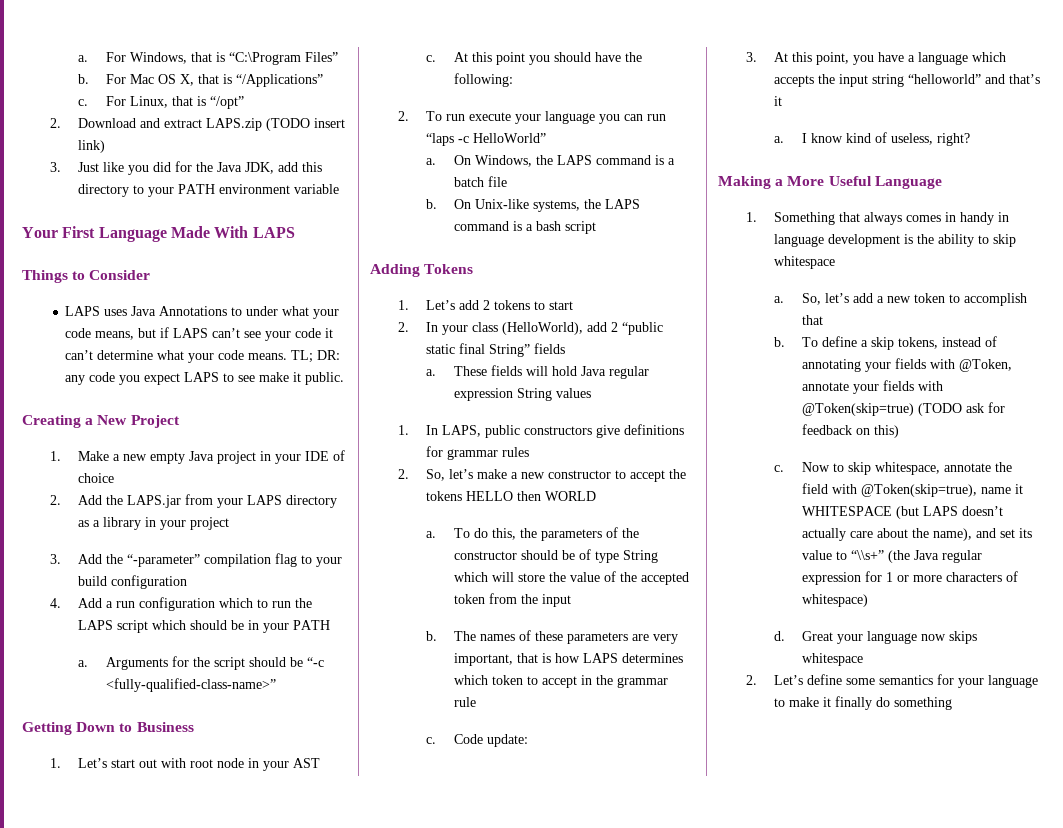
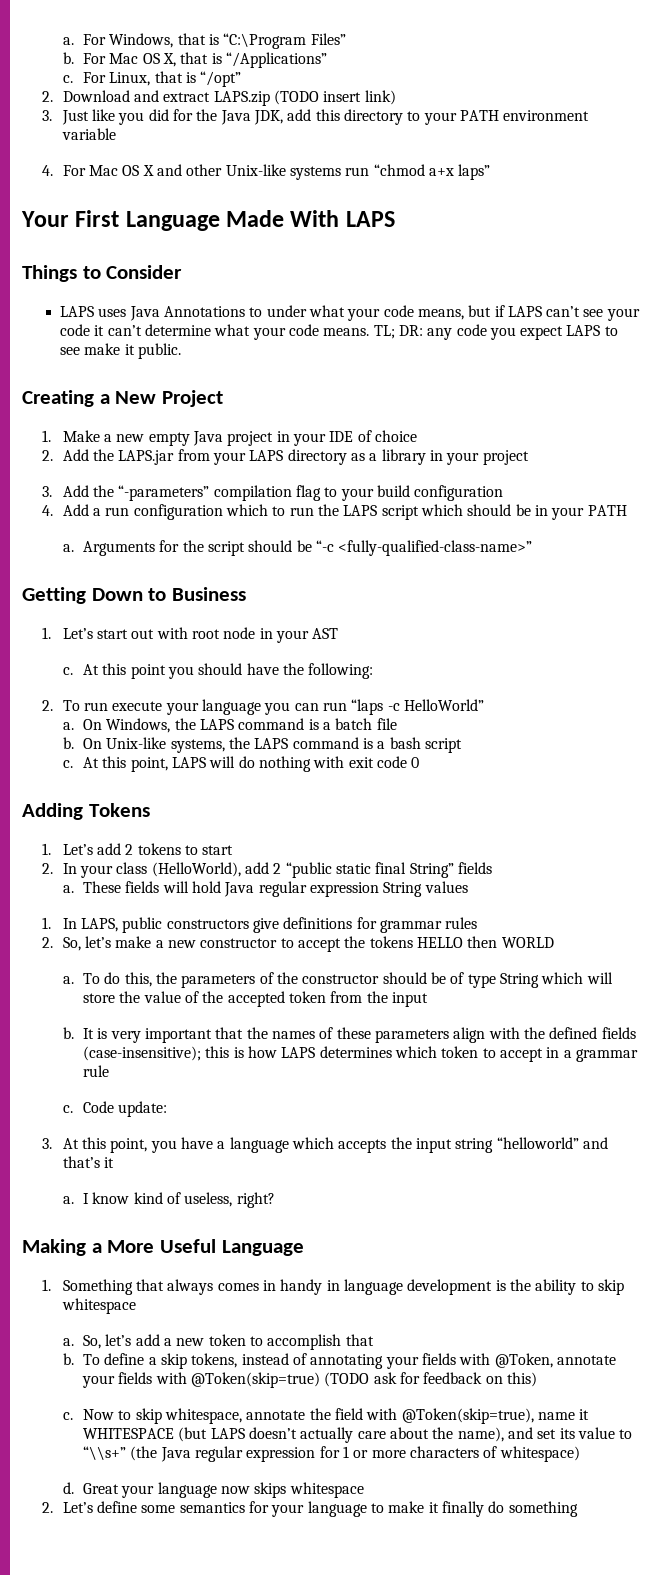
+ 4. For Mac OS X and other Unix-like systems run “chmod a+x laps”
- 3. Add the “-parameter” compilation flag to your build configuration
+ 3. Add the “-parameters” compilation flag to your build configuration
+ c. At this point, LAPS will do nothing with exit code 0
- The names of these parameters are very important, that is how LAPS determines which token to accept in the grammar rule
+ It is very important that the names of these parameters align with the defined fields (case-insensitive); this is how LAPS determines which token to accept in a grammar rule

